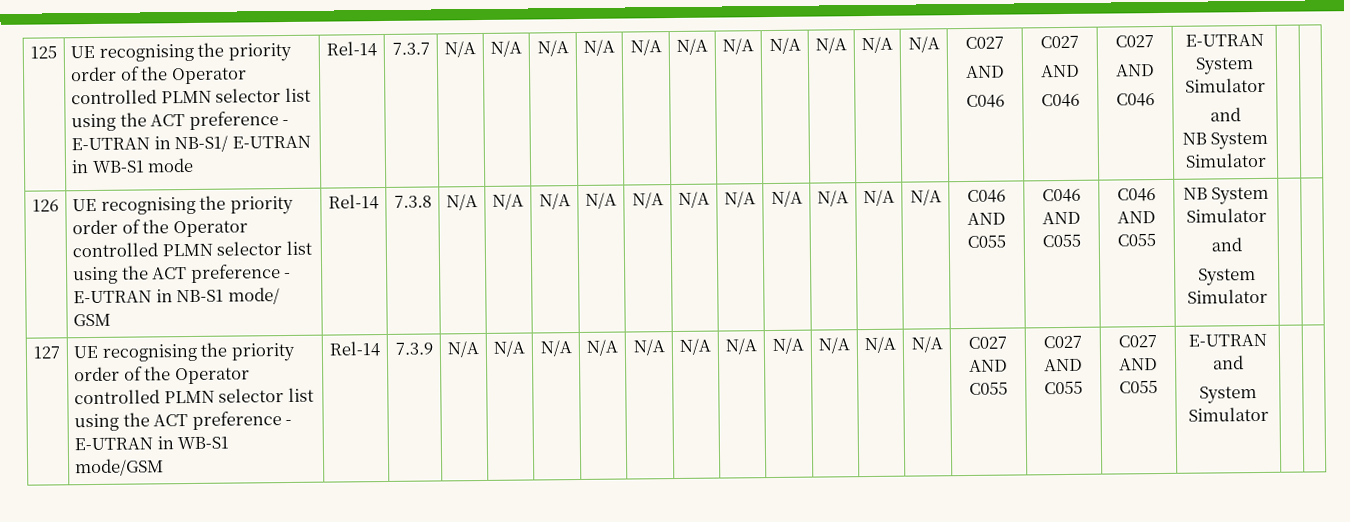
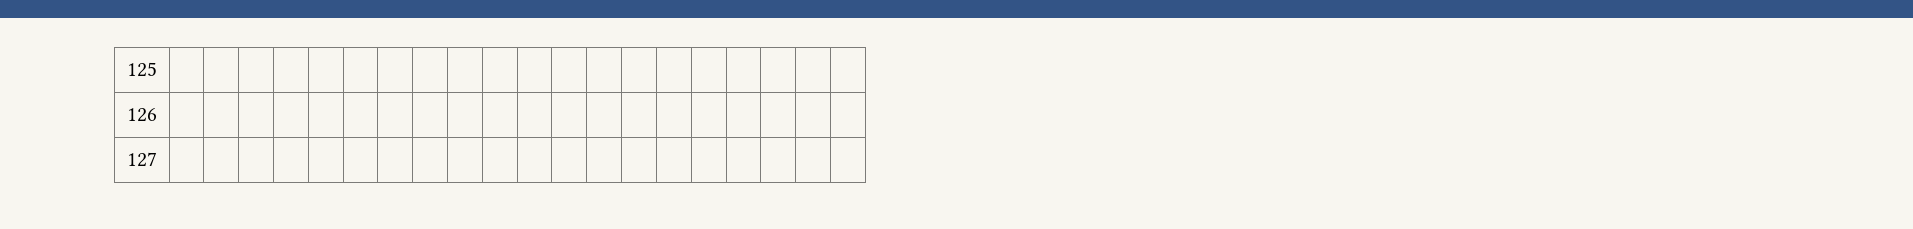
- UE recognising the priority order of the Operator controlled PLMN selector list using the ACT preference - E-UTRAN in NB-S1/ E-UTRAN in WB-S1 mode | Rel-14 | 7.3.7 | N/A | N/A | N/A | N/A | N/A | N/A | N/A | N/A | N/A | N/A | N/A | C027
- AND
- C046 | C027
- AND
- C046 | C027
- AND
- C046 | E-UTRAN System Simulator
- and
- NB System Simulator | |
- 126 | UE recognising the priority order of the Operator controlled PLMN selector list using the ACT preference - E-UTRAN in NB-S1 mode/ GSM | Rel-14 | 7.3.8 | N/A | N/A | N/A | N/A | N/A | N/A | N/A | N/A | N/A | N/A | N/A | C046 AND C055 | C046 AND C055 | C046 AND C055 | NB System Simulator
- and
- System Simulator | |
- 127 | UE recognising the priority order of the Operator controlled PLMN selector list using the ACT preference - E-UTRAN in WB-S1 mode/GSM | Rel-14 | 7.3.9 | N/A | N/A | N/A | N/A | N/A | N/A | N/A | N/A | N/A | N/A | N/A | C027 AND C055 | C027 AND C055 | C027 AND C055 | E-UTRAN and
- System Simulator
+ 126 | | | | | | | | | | | | | | | | | | | |
+ 127 | | | | | | | | | | | | | | | | | | | |

